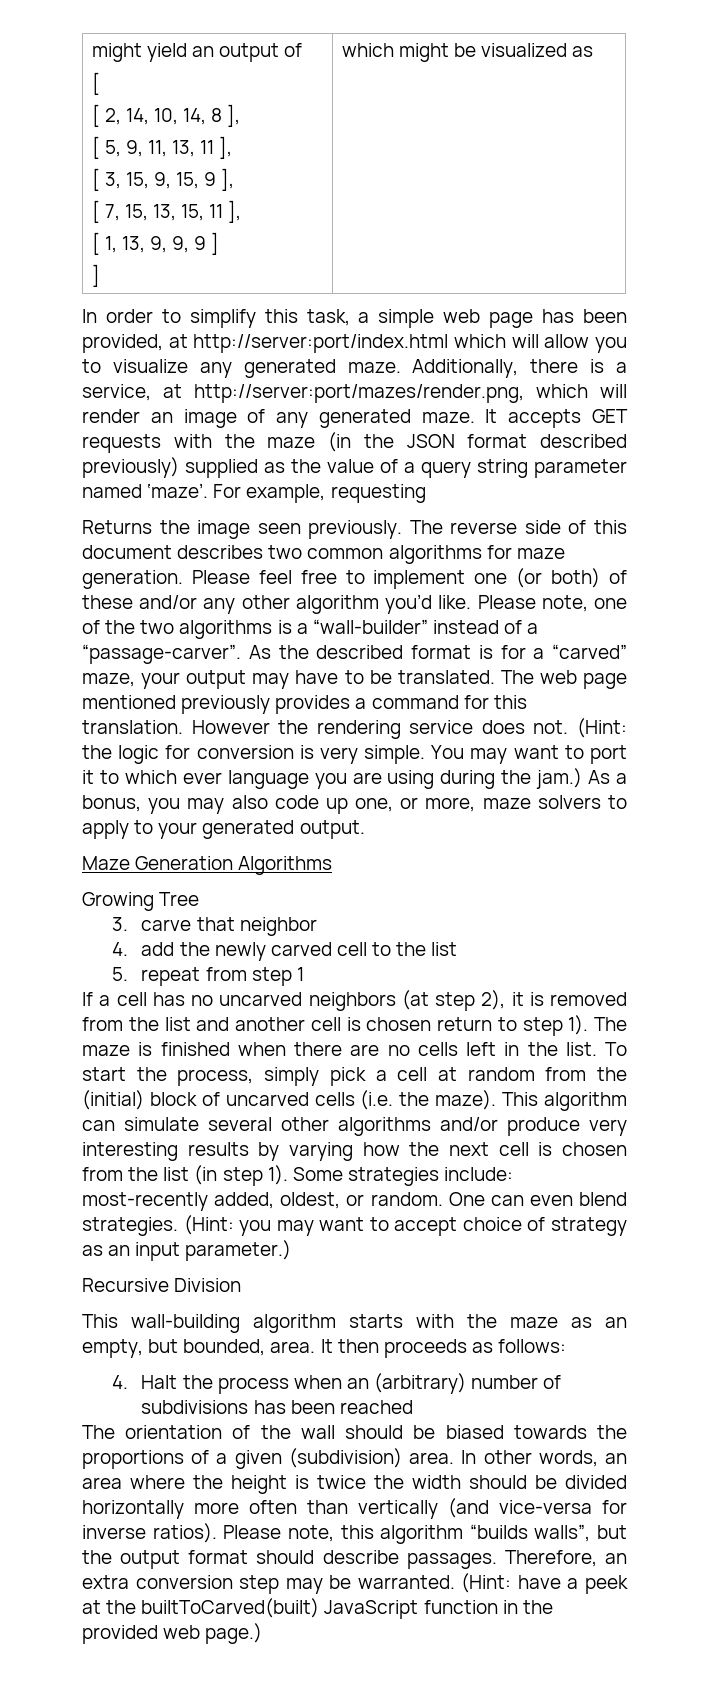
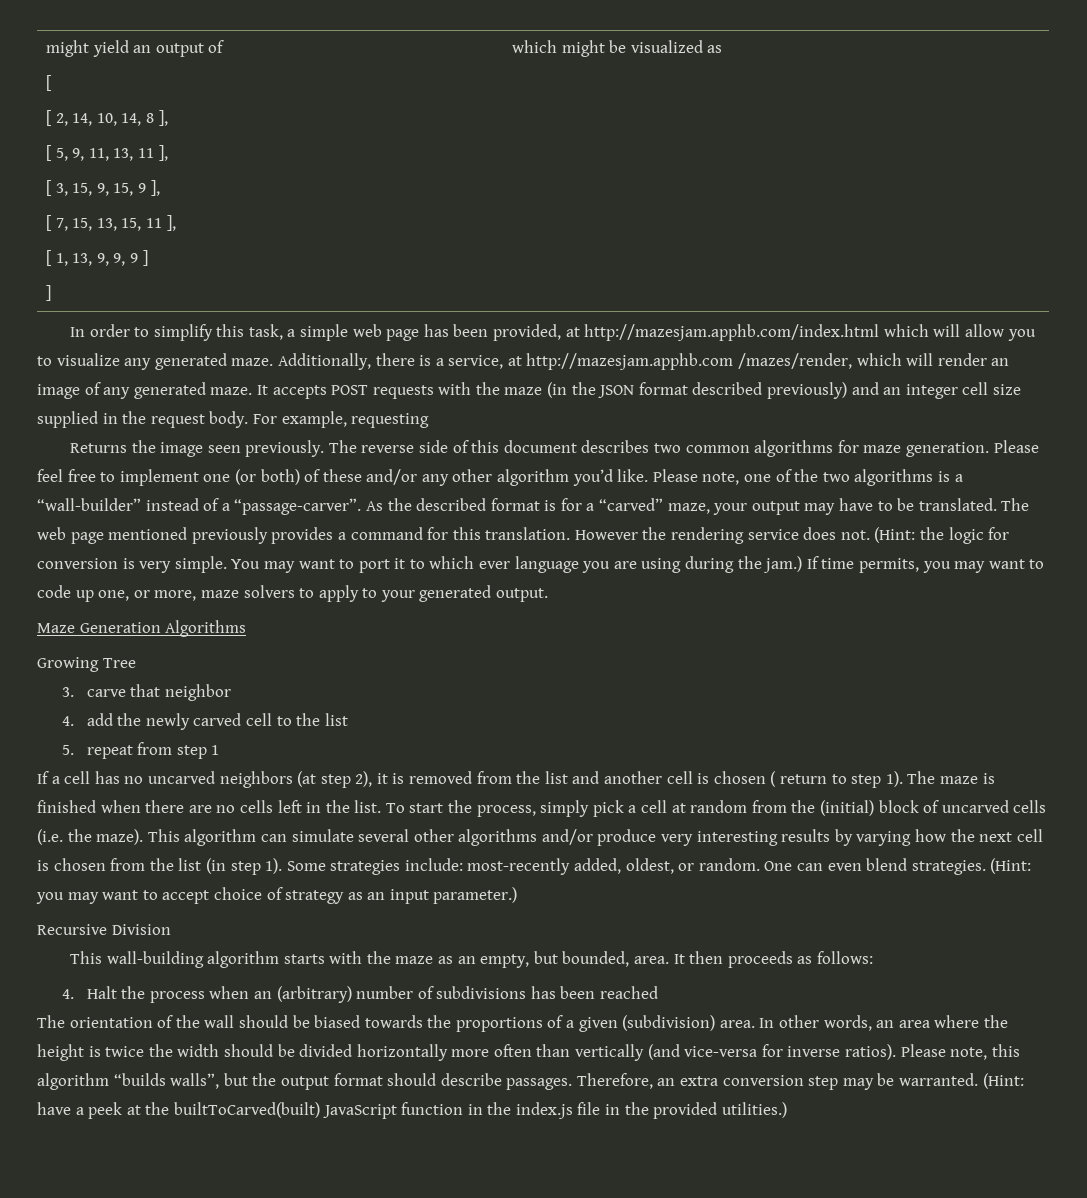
- In order to simplify this task, a simple web page has been provided, at http://server:port/index.html which will allow you to visualize any generated maze.
+ In order to simplify this task, a simple web page has been provided, at http://mazesjam.apphb.com/index.html which will allow you to visualize any generated maze.
- Additionally, there is a service, at http://server:port/mazes/render.png, which will render an image of any generated maze.
+ Additionally, there is a service, at http://mazesjam.apphb.com /mazes/render, which will render an image of any generated maze.
- It accepts GET requests with the maze (in the JSON format described previously) supplied as the value of a query string parameter named ‘maze’.
+ It accepts POST requests with the maze (in the JSON format described previously) and an integer cell size supplied in the request body.
- As a bonus, you may also code up one, or more, maze solvers to apply to your generated output.
+ If time permits, you may want to code up one, or more, maze solvers to apply to your generated output.
- If a cell has no uncarved neighbors (at step 2), it is removed from the list and another cell is chosen return to step 1).
+ If a cell has no uncarved neighbors (at step 2), it is removed from the list and another cell is chosen ( return to step 1).
- (Hint: have a peek at the builtToCarved(built) JavaScript function in the provided web page.)
+ (Hint: have a peek at the builtToCarved(built) JavaScript function in the index.js file in the provided utilities.)

